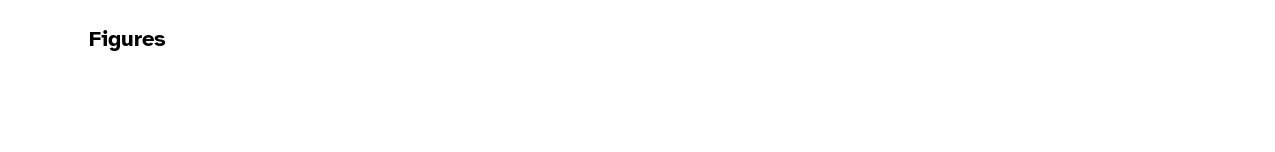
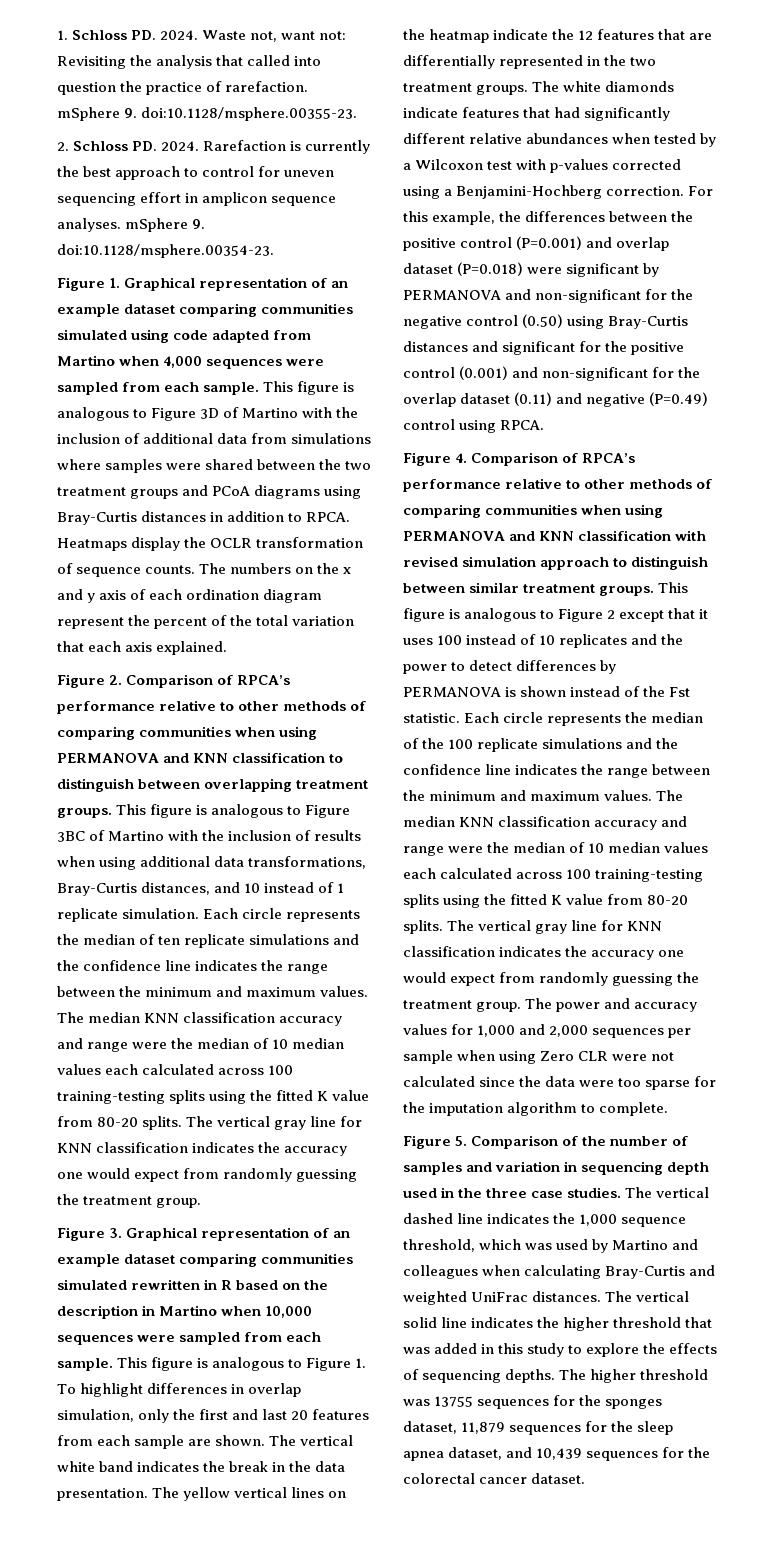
- Figures
+ 1. Schloss PD. 2024. Waste not, want not: Revisiting the analysis that called into question the practice of rarefaction. mSphere 9. doi:10.1128/msphere.00355-23.
+ 2. Schloss PD. 2024. Rarefaction is currently the best approach to control for uneven sequencing effort in amplicon sequence analyses. mSphere 9. doi:10.1128/msphere.00354-23.
+ Figure 1. Graphical representation of an example dataset comparing communities simulated using code adapted from Martino when 4,000 sequences were sampled from each sample. This figure is analogous to Figure 3D of Martino with the inclusion of additional data from simulations where samples were shared between the two treatment groups and PCoA diagrams using Bray-Curtis distances in addition to RPCA. Heatmaps display the OCLR transformation of sequence counts. The numbers on the x and y axis of each ordination diagram represent the percent of the total variation that each axis explained.
+ Figure 2. Comparison of RPCA’s performance relative to other methods of comparing communities when using PERMANOVA and KNN classification to distinguish between overlapping treatment groups. This figure is analogous to Figure 3BC of Martino with the inclusion of results when using additional data transformations, Bray-Curtis distances, and 10 instead of 1 replicate simulation. Each circle represents the median of ten replicate simulations and the confidence line indicates the range between the minimum and maximum values. The median KNN classification accuracy and range were the median of 10 median values each calculated across 100 training-testing splits using the fitted K value from 80-20 splits. The vertical gray line for KNN classification indicates the accuracy one would expect from randomly guessing the treatment group.
+ Figure 3. Graphical representation of an example dataset comparing communities simulated rewritten in R based on the description in Martino when 10,000 sequences were sampled from each sample. This figure is analogous to Figure 1. To highlight differences in overlap simulation, only the first and last 20 features from each sample are shown. The vertical white band indicates the break in the data presentation. The yellow vertical lines on the heatmap indicate the 12 features that are differentially represented in the two treatment groups. The white diamonds indicate features that had significantly different relative abundances when tested by a Wilcoxon test with p-values corrected using a Benjamini-Hochberg correction. For this example, the differences between the positive control (P=0.001) and overlap dataset (P=0.018) were significant by PERMANOVA and non-significant for the negative control (0.50) using Bray-Curtis distances and significant for the positive control (0.001) and non-significant for the overlap dataset (0.11) and negative (P=0.49) control using RPCA.
+ Figure 4. Comparison of RPCA’s performance relative to other methods of comparing communities when using PERMANOVA and KNN classification with revised simulation approach to distinguish between similar treatment groups. This figure is analogous to Figure 2 except that it uses 100 instead of 10 replicates and the power to detect differences by PERMANOVA is shown instead of the Fst statistic. Each circle represents the median of the 100 replicate simulations and the confidence line indicates the range between the minimum and maximum values. The median KNN classification accuracy and range were the median of 10 median values each calculated across 100 training-testing splits using the fitted K value from 80-20 splits. The vertical gray line for KNN classification indicates the accuracy one would expect from randomly guessing the treatment group. The power and accuracy values for 1,000 and 2,000 sequences per sample when using Zero CLR were not calculated since the data were too sparse for the imputation algorithm to complete.
+ Figure 5. Comparison of the number of samples and variation in sequencing depth used in the three case studies. The vertical dashed line indicates the 1,000 sequence threshold, which was used by Martino and colleagues when calculating Bray-Curtis and weighted UniFrac distances. The vertical solid line indicates the higher threshold that was added in this study to explore the effects of sequencing depths. The higher threshold was 13755 sequences for the sponges dataset, 11,879 sequences for the sleep apnea dataset, and 10,439 sequences for the colorectal cancer dataset.

